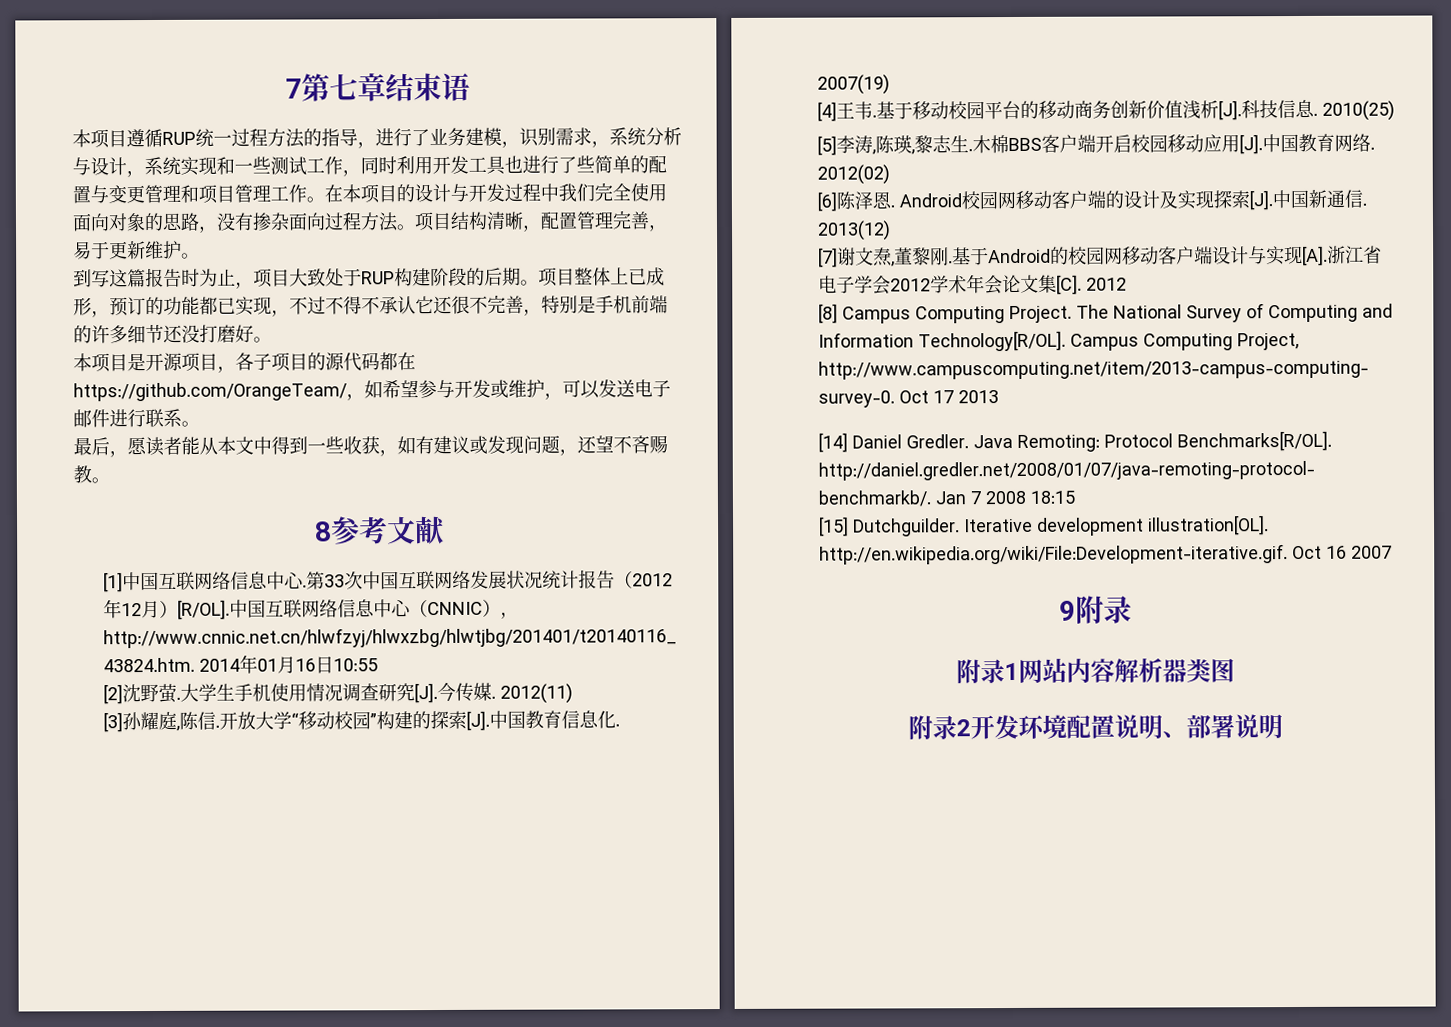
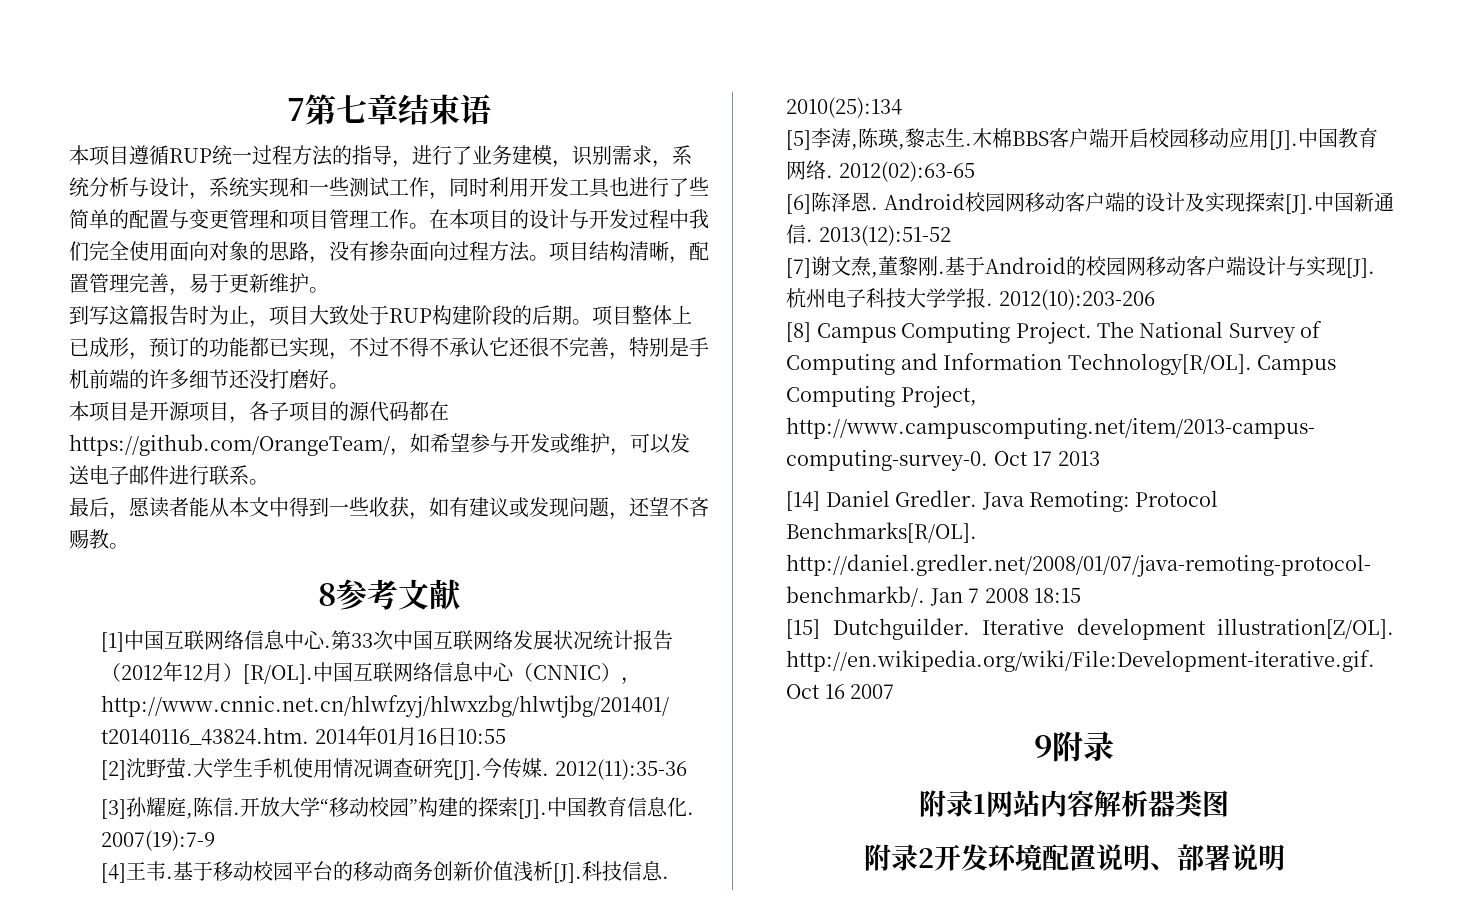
- 2012(11)
+ 2012(11):35-36
- 2007(19)
+ 2007(19):7-9
- 2010(25)
+ 2010(25):134
- 2012(02)
+ 2012(02):63-65
- 2013(12)
+ 2013(12):51-52
- 基于Android的校园网移动客户端设计与实现[A].浙江省电子学会2012学术年会论文集[C]. 2012
+ 基于Android的校园网移动客户端设计与实现[J].杭州电子科技大学学报. 2012(10):203-206
- Iterative development illustration[OL]. http://en.wikipedia.org/wiki/File:Development-iterative.gif. Oct 16 2007
+ Iterative development illustration[Z/OL]. http://en.wikipedia.org/wiki/File:Development-iterative.gif. Oct 16 2007

